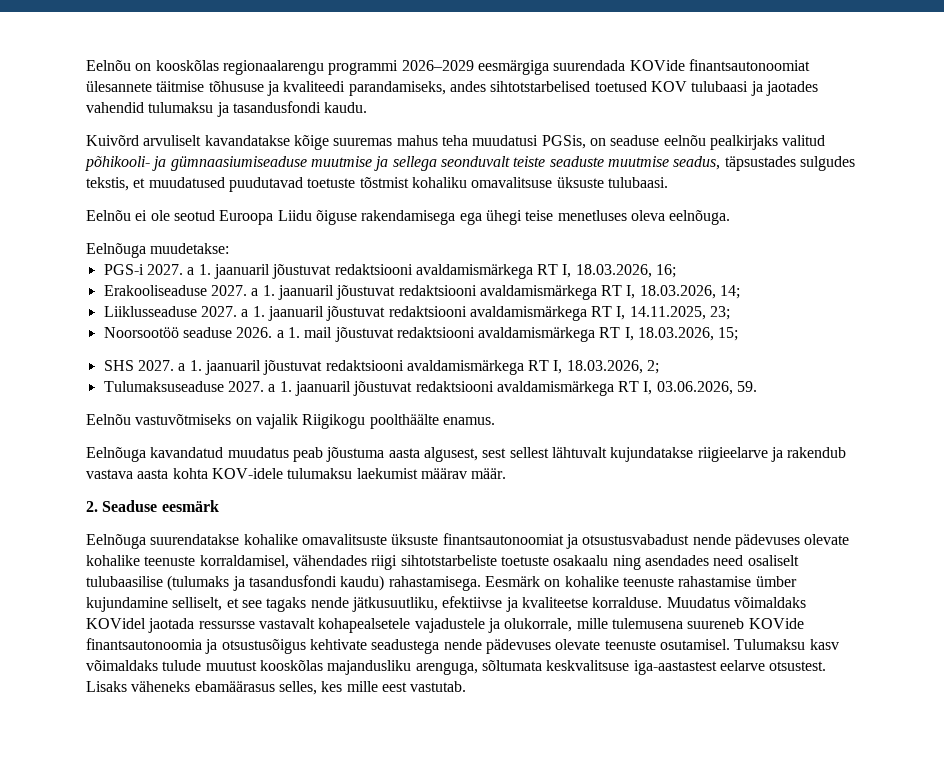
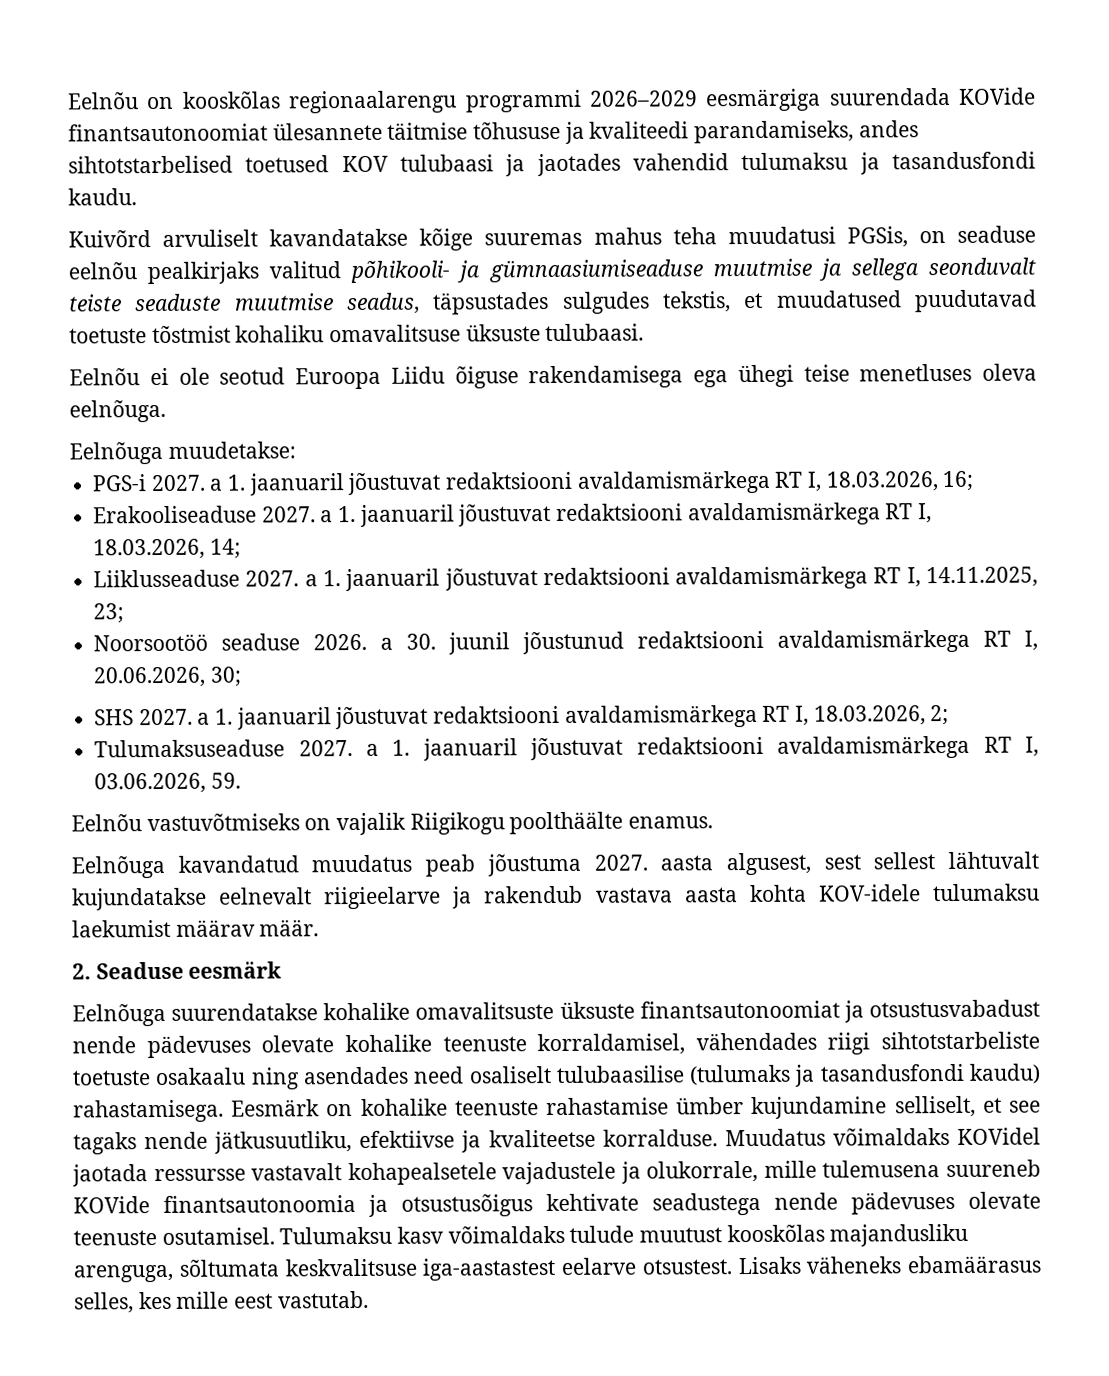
- Noorsootöö seaduse 2026. a 1. mail jõustuvat redaktsiooni avaldamismärkega RT I, 18.03.2026, 15;
+ Noorsootöö seaduse 2026. a 30. juunil jõustunud redaktsiooni avaldamismärkega RT I, 20.06.2026, 30;
- Eelnõuga kavandatud muudatus peab jõustuma aasta algusest, sest sellest lähtuvalt kujundatakse riigieelarve ja rakendub vastava aasta kohta KOV-idele tulumaksu laekumist määrav määr.
+ Eelnõuga kavandatud muudatus peab jõustuma 2027. aasta algusest, sest sellest lähtuvalt kujundatakse eelnevalt riigieelarve ja rakendub vastava aasta kohta KOV-idele tulumaksu laekumist määrav määr.

